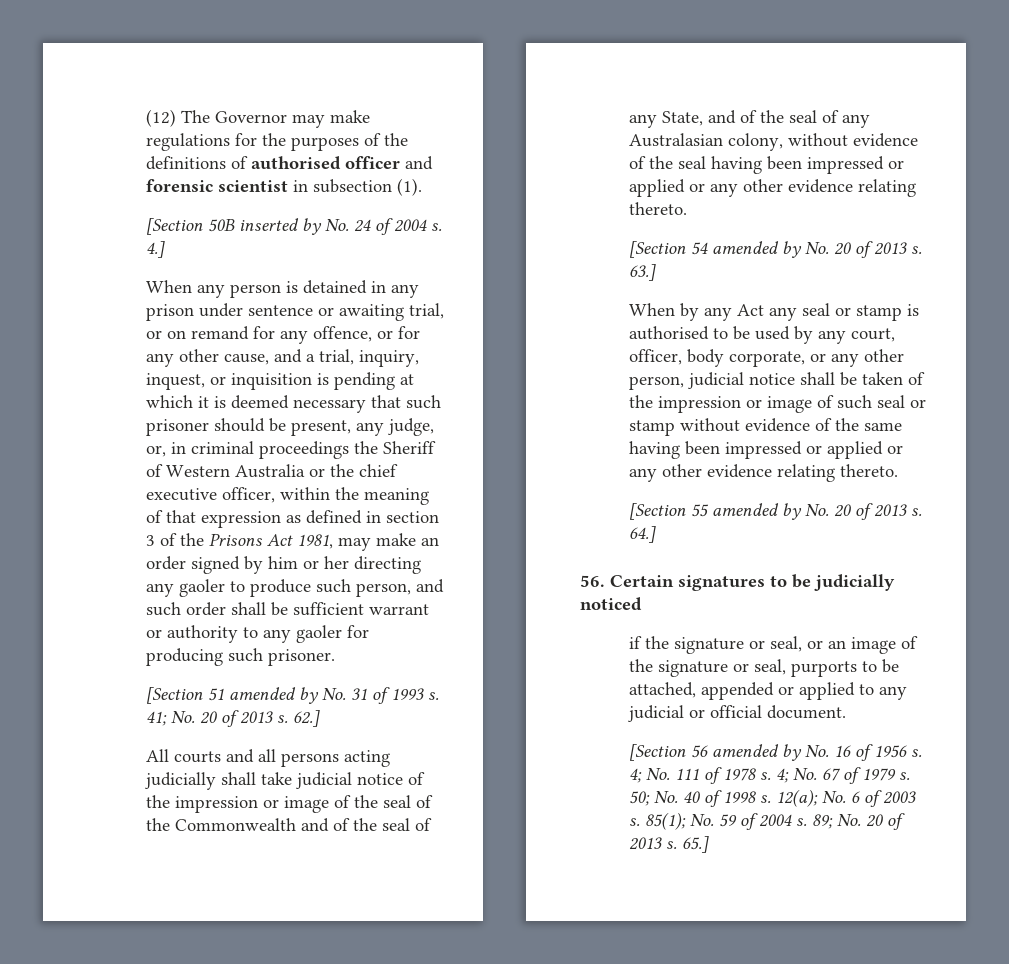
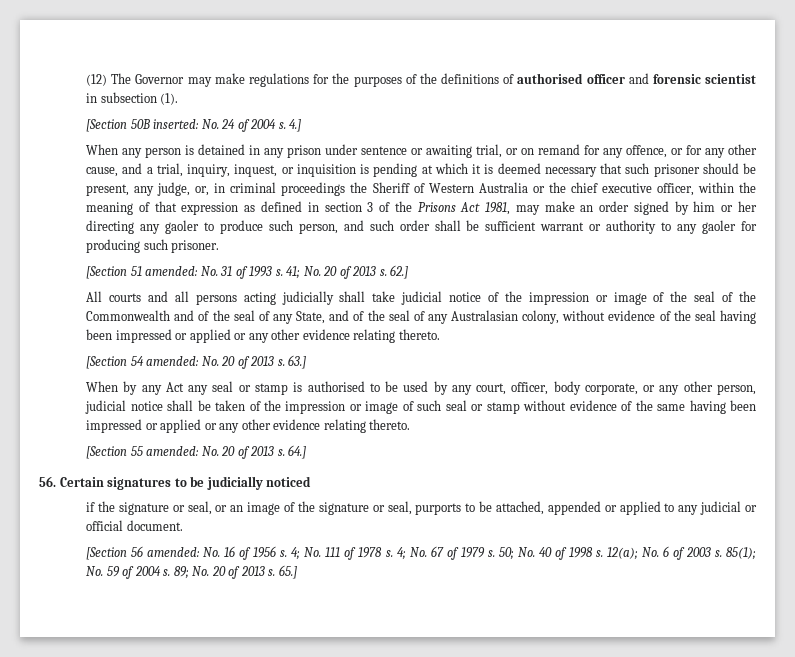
- [Section 50B inserted by No. 24 of 2004 s.
+ [Section 50B inserted: No. 24 of 2004 s.
- [Section 51 amended by No. 31 of 1993 s.
+ [Section 51 amended: No. 31 of 1993 s.
- [Section 54 amended by No. 20 of 2013 s.
+ [Section 54 amended: No. 20 of 2013 s.
- [Section 55 amended by No. 20 of 2013 s.
+ [Section 55 amended: No. 20 of 2013 s.
- [Section 56 amended by No. 16 of 1956 s.
+ [Section 56 amended: No. 16 of 1956 s.

